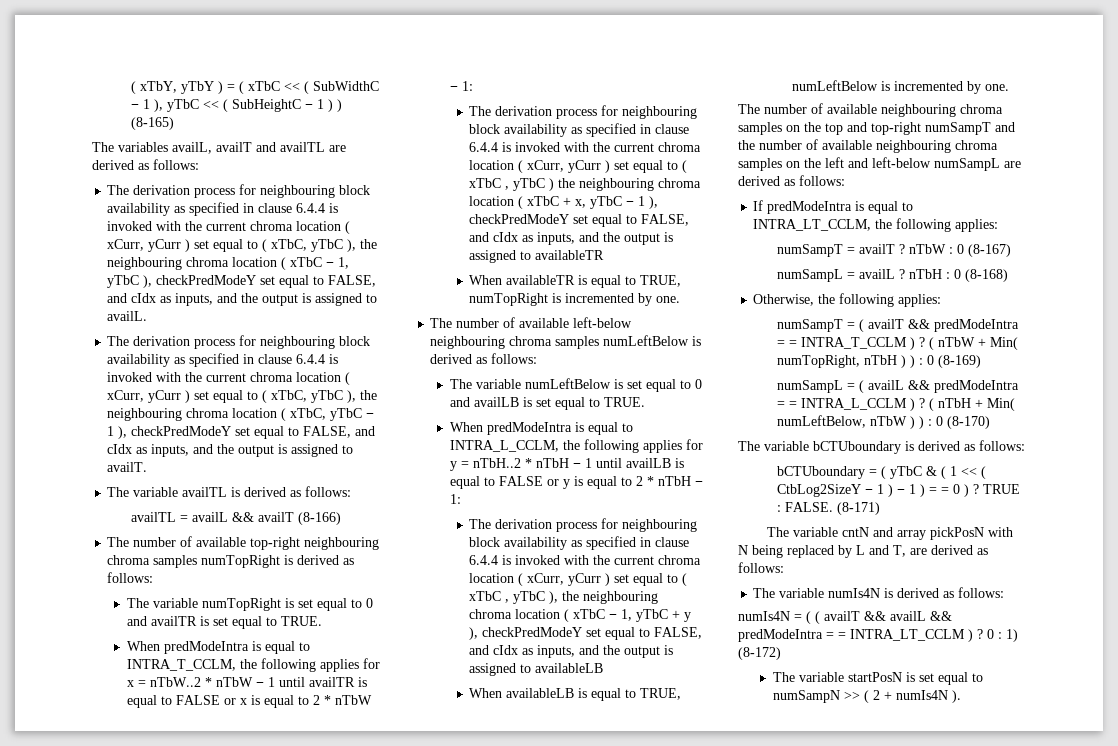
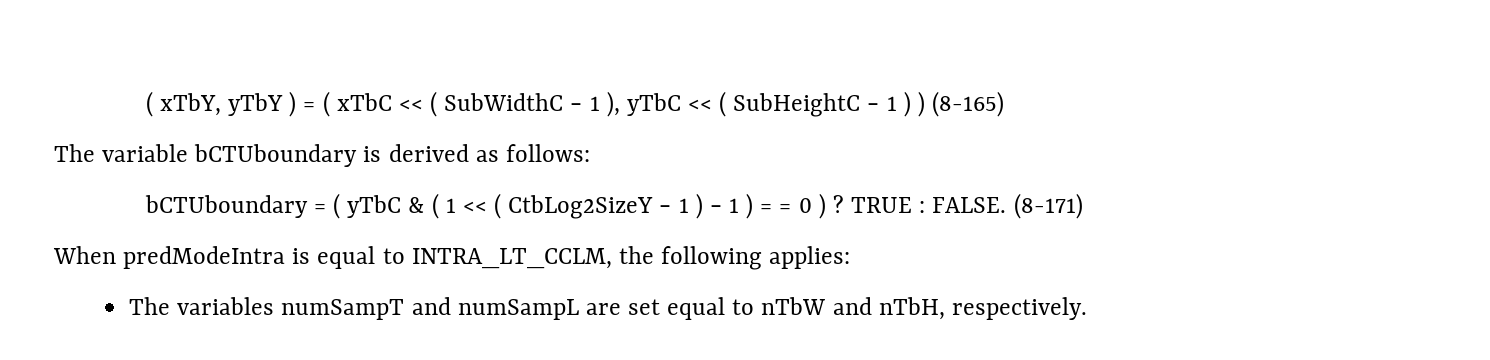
- The variables availL, availT and availTL are derived as follows:
- The derivation process for neighbouring block availability as specified in clause 6.4.4 is invoked with the current chroma location ( xCurr, yCurr ) set equal to ( xTbC, yTbC ), the neighbouring chroma location ( xTbC − 1, yTbC ), checkPredModeY set equal to FALSE, and cIdx as inputs, and the output is assigned to availL.
- The derivation process for neighbouring block availability as specified in clause 6.4.4 is invoked with the current chroma location ( xCurr, yCurr ) set equal to ( xTbC, yTbC ), the neighbouring chroma location ( xTbC, yTbC − 1 ), checkPredModeY set equal to FALSE, and cIdx as inputs, and the output is assigned to availT.
- The variable availTL is derived as follows:
- availTL = availL && availT (8-166)
- The number of available top-right neighbouring chroma samples numTopRight is derived as follows:
- The variable numTopRight is set equal to 0 and availTR is set equal to TRUE.
- When predModeIntra is equal to INTRA_T_CCLM, the following applies for x = nTbW..2 * nTbW − 1 until availTR is equal to FALSE or x is equal to 2 * nTbW − 1:
- The derivation process for neighbouring block availability as specified in clause 6.4.4 is invoked with the current chroma location ( xCurr, yCurr ) set equal to ( xTbC , yTbC ) the neighbouring chroma location ( xTbC + x, yTbC − 1 ), checkPredModeY set equal to FALSE, and cIdx as inputs, and the output is assigned to availableTR
- When availableTR is equal to TRUE, numTopRight is incremented by one.
- The number of available left-below neighbouring chroma samples numLeftBelow is derived as follows:
- The variable numLeftBelow is set equal to 0 and availLB is set equal to TRUE.
- When predModeIntra is equal to INTRA_L_CCLM, the following applies for y = nTbH..2 * nTbH − 1 until availLB is equal to FALSE or y is equal to 2 * nTbH − 1:
- The derivation process for neighbouring block availability as specified in clause 6.4.4 is invoked with the current chroma location ( xCurr, yCurr ) set equal to ( xTbC , yTbC ), the neighbouring chroma location ( xTbC − 1, yTbC + y ), checkPredModeY set equal to FALSE, and cIdx as inputs, and the output is assigned to availableLB
- When availableLB is equal to TRUE, numLeftBelow is incremented by one.
- The number of available neighbouring chroma samples on the top and top-right numSampT and the number of available neighbouring chroma samples on the left and left-below numSampL are derived as follows:
- If predModeIntra is equal to INTRA_LT_CCLM, the following applies:
- numSampT = availT ? nTbW : 0 (8-167)
- numSampL = availL ? nTbH : 0 (8-168)
- Otherwise, the following applies:
- numSampT = ( availT && predModeIntra = = INTRA_T_CCLM ) ? ( nTbW + Min( numTopRight, nTbH ) ) : 0 (8-169)
- numSampL = ( availL && predModeIntra = = INTRA_L_CCLM ) ? ( nTbH + Min( numLeftBelow, nTbW ) ) : 0 (8-170)
- The variable cntN and array pickPosN with N being replaced by L and T, are derived as follows:
- The variable numIs4N is derived as follows:
- numIs4N = ( ( availT && availL && predModeIntra = = INTRA_LT_CCLM ) ? 0 : 1) (8-172)
- The variable startPosN is set equal to numSampN >> ( 2 + numIs4N ).
+ When predModeIntra is equal to INTRA_LT_CCLM, the following applies:
+ The variables numSampT and numSampL are set equal to nTbW and nTbH, respectively.

